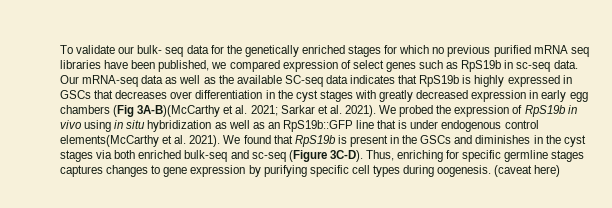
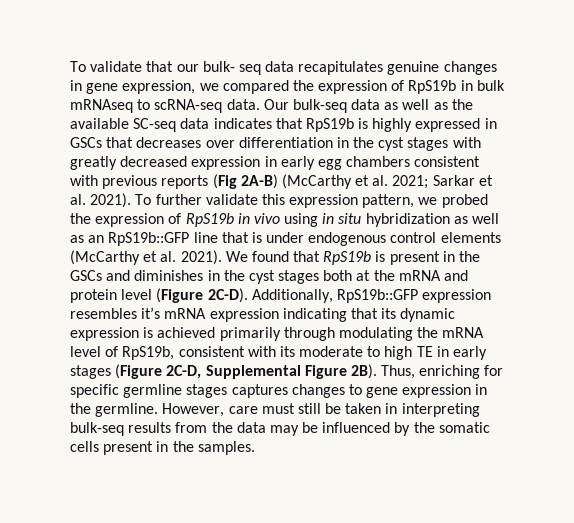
- To validate our bulk- seq data for the genetically enriched stages for which no previous purified mRNA seq libraries have been published, we compared expression of select genes such as RpS19b in sc-seq data.
+ To validate that our bulk- seq data recapitulates genuine changes in gene expression, we compared the expression of RpS19b in bulk mRNAseq to scRNA-seq data.
- Our mRNA-seq data as well as the available SC-seq data indicates that RpS19b is highly expressed in GSCs that decreases over differentiation in the cyst stages with greatly decreased expression in early egg chambers (Fig 3A-B)(McCarthy et al. 2021; Sarkar et al. 2021).
+ Our bulk-seq data as well as the available SC-seq data indicates that RpS19b is highly expressed in GSCs that decreases over differentiation in the cyst stages with greatly decreased expression in early egg chambers consistent with previous reports (Fig 2A-B) (McCarthy et al. 2021; Sarkar et al. 2021).
- We probed the expression of RpS19b in vivo using in situ hybridization as well as an RpS19b::GFP line that is under endogenous control elements(McCarthy et al. 2021).
+ To further validate this expression pattern, we probed the expression of RpS19b in vivo using in situ hybridization as well as an RpS19b::GFP line that is under endogenous control elements (McCarthy et al. 2021).
- We found that RpS19b is present in the GSCs and diminishes in the cyst stages via both enriched bulk-seq and sc-seq (Figure 3C-D).
+ We found that RpS19b is present in the GSCs and diminishes in the cyst stages both at the mRNA and protein level (Figure 2C-D). Additionally, RpS19b::GFP expression resembles it’s mRNA expression indicating that its dynamic expression is achieved primarily through modulating the mRNA level of RpS19b, consistent with its moderate to high TE in early stages (Figure 2C-D, Supplemental Figure 2B).
- Thus, enriching for specific germline stages captures changes to gene expression by purifying specific cell types during oogenesis. (caveat here)
+ Thus, enriching for specific germline stages captures changes to gene expression in the germline. However, care must still be taken in interpreting bulk-seq results from the data may be influenced by the somatic cells present in the samples.

